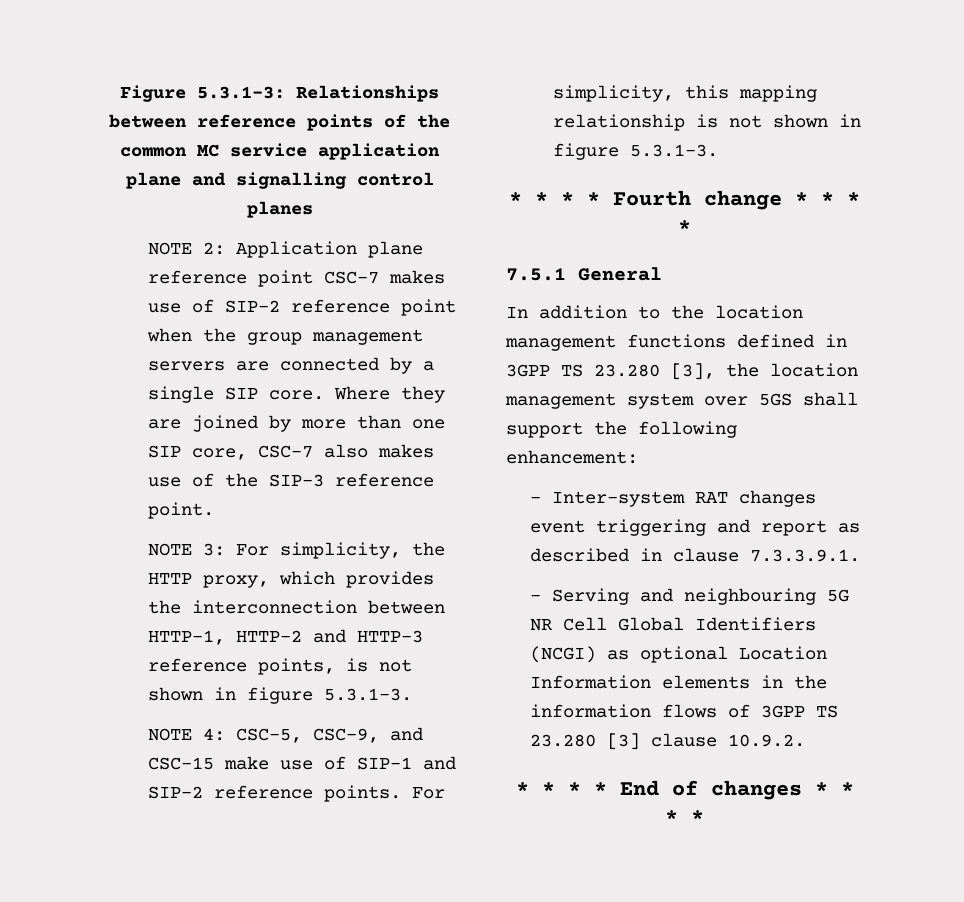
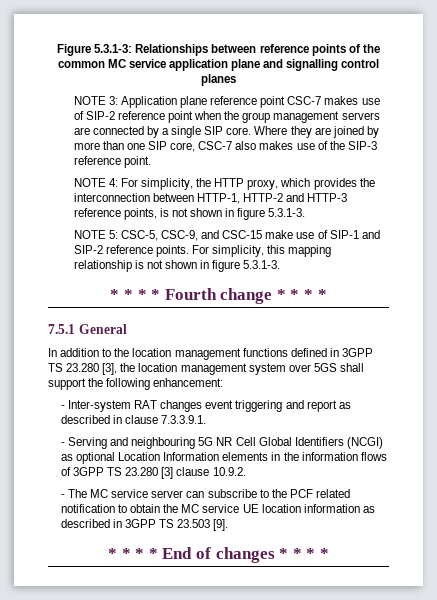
- NOTE 2: Application plane reference point CSC-7 makes use of SIP-2 reference point when the group management servers are connected by a single SIP core.
+ NOTE 3: Application plane reference point CSC-7 makes use of SIP-2 reference point when the group management servers are connected by a single SIP core.
- NOTE 3: For simplicity, the HTTP proxy, which provides the interconnection between HTTP-1, HTTP-2 and HTTP-3 reference points, is not shown in figure 5.3.1-3.
+ NOTE 4: For simplicity, the HTTP proxy, which provides the interconnection between HTTP-1, HTTP-2 and HTTP-3 reference points, is not shown in figure 5.3.1-3.
- NOTE 4: CSC-5, CSC-9, and CSC-15 make use of SIP-1 and SIP-2 reference points.
+ NOTE 5: CSC-5, CSC-9, and CSC-15 make use of SIP-1 and SIP-2 reference points.
+ - The MC service server can subscribe to the PCF related notification to obtain the MC service UE location information as described in 3GPP TS 23.503 [9].

